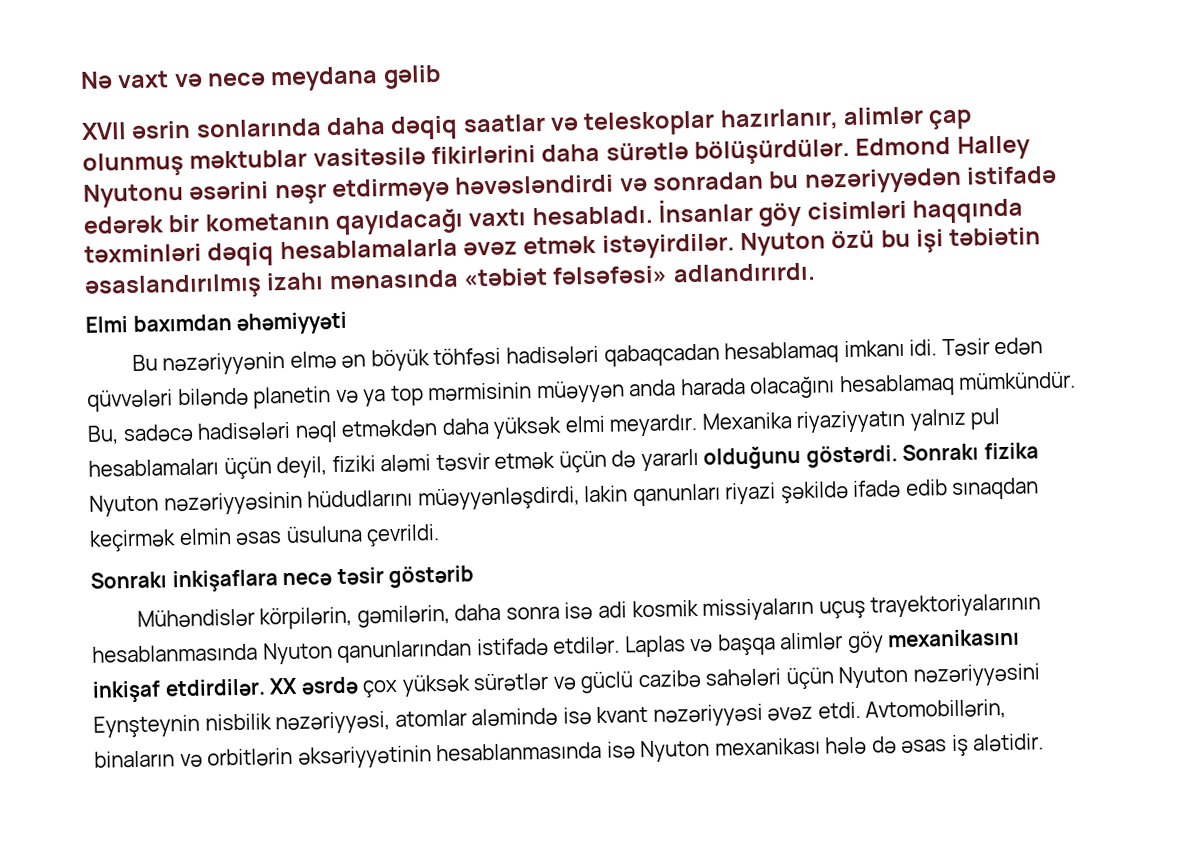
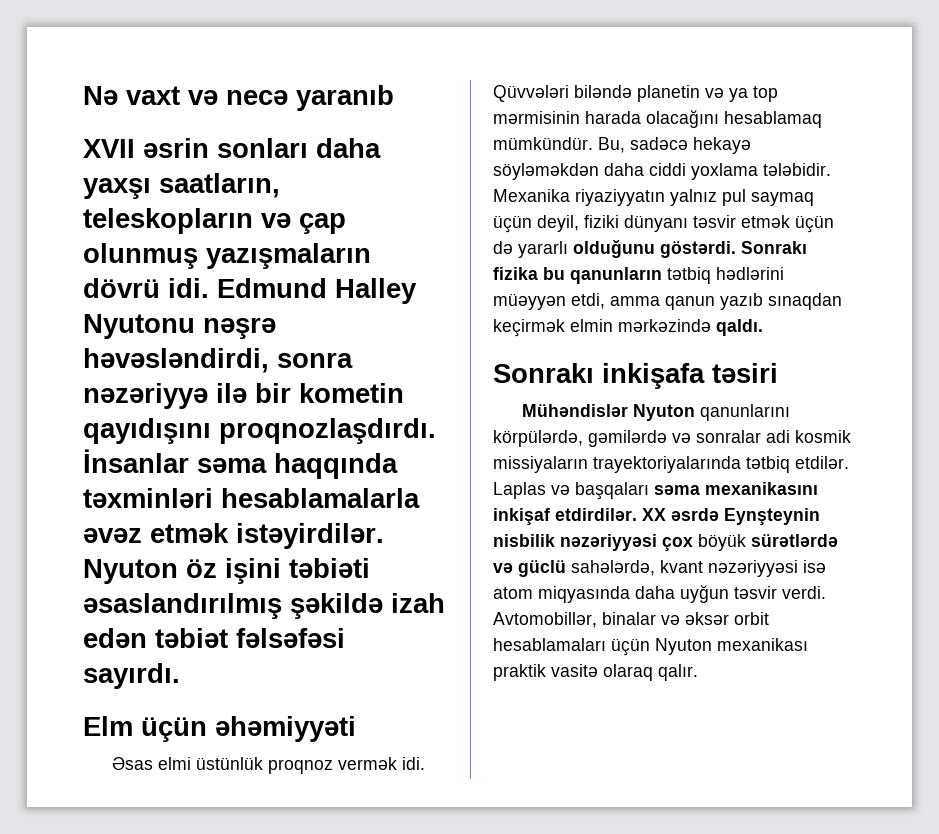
- Nə vaxt və necə meydana gəlib
+ Nə vaxt və necə yaranıb
- XVII əsrin sonlarında daha dəqiq saatlar və teleskoplar hazırlanır, alimlər çap olunmuş məktublar vasitəsilə fikirlərini daha sürətlə bölüşürdülər. Edmond Halley Nyutonu əsərini nəşr etdirməyə həvəsləndirdi və sonradan bu nəzəriyyədən istifadə edərək bir kometanın qayıdacağı vaxtı hesabladı. İnsanlar göy cisimləri haqqında təxminləri dəqiq hesablamalarla əvəz etmək istəyirdilər.
+ XVII əsrin sonları daha yaxşı saatların, teleskopların və çap olunmuş yazışmaların dövrü idi. Edmund Halley Nyutonu nəşrə həvəsləndirdi, sonra nəzəriyyə ilə bir kometin qayıdışını proqnozlaşdırdı. İnsanlar səma haqqında təxminləri hesablamalarla əvəz etmək istəyirdilər.
- Nyuton özü bu işi təbiətin əsaslandırılmış izahı mənasında «təbiət fəlsəfəsi» adlandırırdı.
- Elmi baxımdan əhəmiyyəti
- Bu nəzəriyyənin elmə ən böyük töhfəsi hadisələri qabaqcadan hesablamaq imkanı idi. Təsir edən qüvvələri biləndə planetin və ya top mərmisinin müəyyən anda harada olacağını hesablamaq mümkündür.
+ Nyuton öz işini təbiəti əsaslandırılmış şəkildə izah edən təbiət fəlsəfəsi sayırdı.
+ Elm üçün əhəmiyyəti
+ Əsas elmi üstünlük proqnoz vermək idi. Qüvvələri biləndə planetin və ya top mərmisinin harada olacağını hesablamaq mümkündür.
- Bu, sadəcə hadisələri nəql etməkdən daha yüksək elmi meyardır.
+ Bu, sadəcə hekayə söyləməkdən daha ciddi yoxlama tələbidir.
- Mexanika riyaziyyatın yalnız pul hesablamaları üçün deyil, fiziki aləmi təsvir etmək üçün də yararlı olduğunu göstərdi.
+ Mexanika riyaziyyatın yalnız pul saymaq üçün deyil, fiziki dünyanı təsvir etmək üçün də yararlı olduğunu göstərdi.
- Sonrakı fizika Nyuton nəzəriyyəsinin hüdudlarını müəyyənləşdirdi, lakin qanunları riyazi şəkildə ifadə edib sınaqdan keçirmək elmin əsas üsuluna çevrildi.
- Sonrakı inkişaflara necə təsir göstərib
- Mühəndislər körpilərin, gəmilərin, daha sonra isə adi kosmik missiyaların uçuş trayektoriyalarının hesablanmasında Nyuton qanunlarından istifadə etdilər. Laplas və başqa alimlər göy mexanikasını inkişaf etdirdilər.
+ Sonrakı fizika bu qanunların tətbiq hədlərini müəyyən etdi, amma qanun yazıb sınaqdan keçirmək elmin mərkəzində qaldı.
+ Sonrakı inkişafa təsiri
+ Mühəndislər Nyuton qanunlarını körpülərdə, gəmilərdə və sonralar adi kosmik missiyaların trayektoriyalarında tətbiq etdilər. Laplas və başqaları səma mexanikasını inkişaf etdirdilər.
- XX əsrdə çox yüksək sürətlər və güclü cazibə sahələri üçün Nyuton nəzəriyyəsini Eynşteynin nisbilik nəzəriyyəsi, atomlar aləmində isə kvant nəzəriyyəsi əvəz etdi. Avtomobillərin, binaların və orbitlərin əksəriyyətinin hesablanmasında isə Nyuton mexanikası hələ də əsas iş alətidir.
+ XX əsrdə Eynşteynin nisbilik nəzəriyyəsi çox böyük sürətlərdə və güclü sahələrdə, kvant nəzəriyyəsi isə atom miqyasında daha uyğun təsvir verdi. Avtomobillər, binalar və əksər orbit hesablamaları üçün Nyuton mexanikası praktik vasitə olaraq qalır.

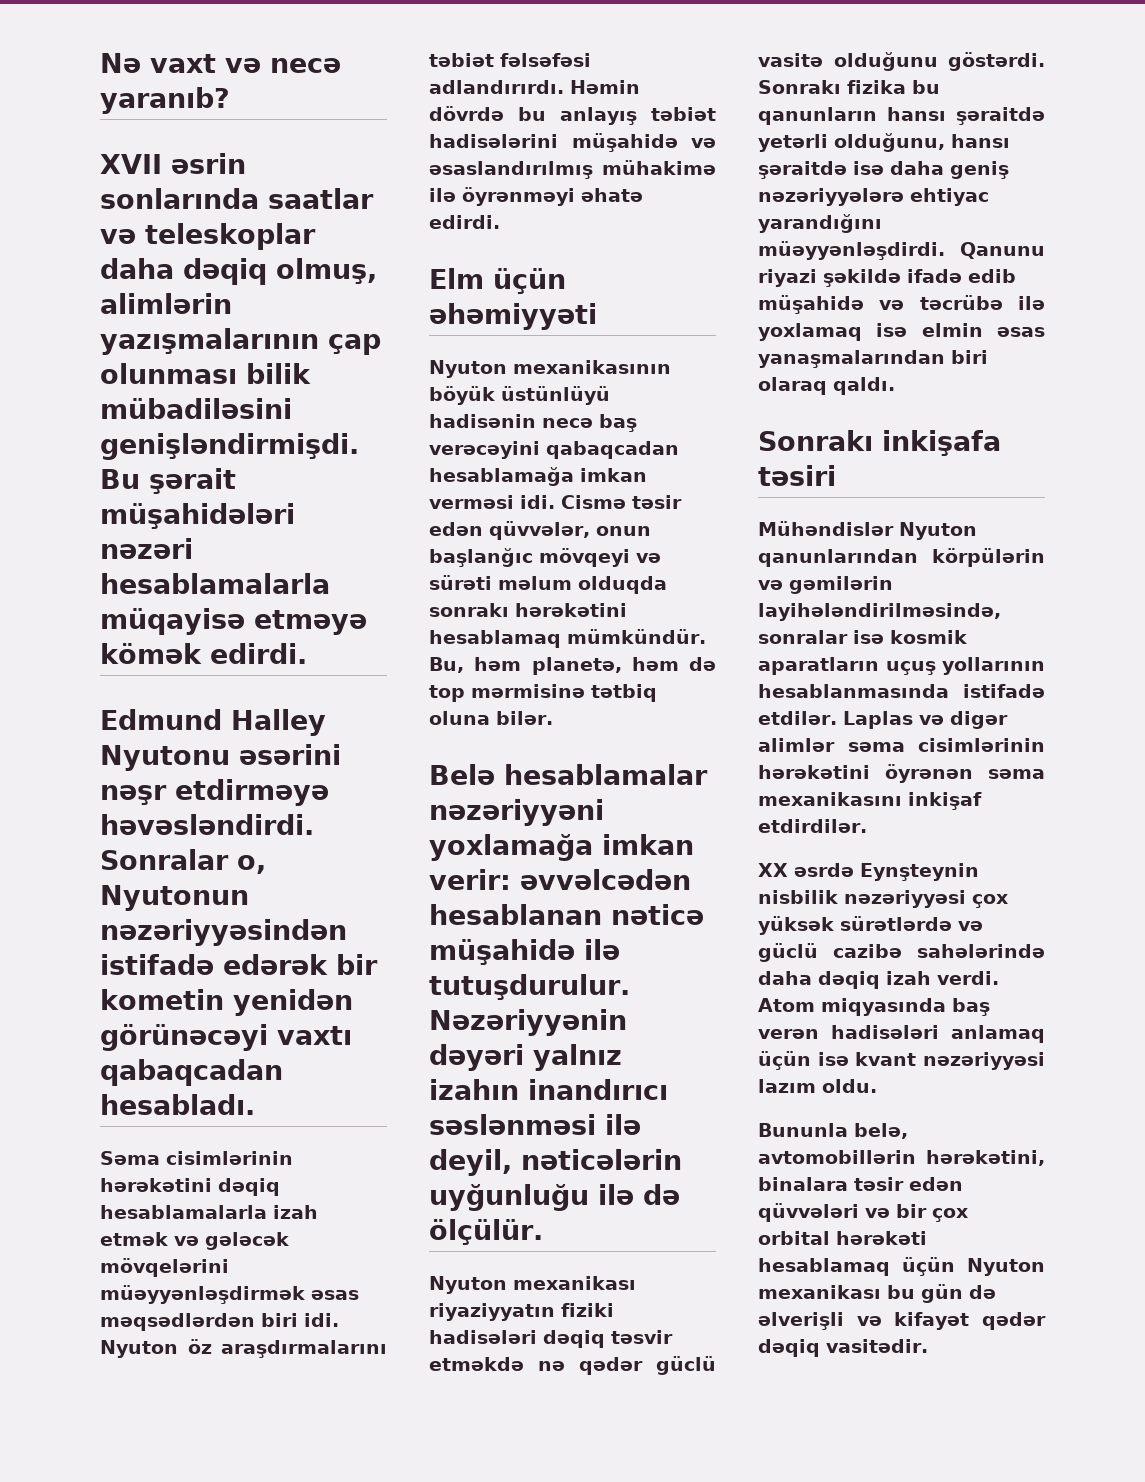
- Nə vaxt və necə yaranıb
+ Nə vaxt və necə yaranıb?
- XVII əsrin sonları daha yaxşı saatların, teleskopların və çap olunmuş yazışmaların dövrü idi. Edmund Halley Nyutonu nəşrə həvəsləndirdi, sonra nəzəriyyə ilə bir kometin qayıdışını proqnozlaşdırdı. İnsanlar səma haqqında təxminləri hesablamalarla əvəz etmək istəyirdilər. Nyuton öz işini təbiəti əsaslandırılmış şəkildə izah edən təbiət fəlsəfəsi sayırdı.
+ XVII əsrin sonlarında saatlar və teleskoplar daha dəqiq olmuş, alimlərin yazışmalarının çap olunması bilik mübadiləsini genişləndirmişdi. Bu şərait müşahidələri nəzəri hesablamalarla müqayisə etməyə kömək edirdi.
+ Edmund Halley Nyutonu əsərini nəşr etdirməyə həvəsləndirdi. Sonralar o, Nyutonun nəzəriyyəsindən istifadə edərək bir kometin yenidən görünəcəyi vaxtı qabaqcadan hesabladı.
+ Səma cisimlərinin hərəkətini dəqiq hesablamalarla izah etmək və gələcək mövqelərini müəyyənləşdirmək əsas məqsədlərdən biri idi. Nyuton öz araşdırmalarını təbiət fəlsəfəsi adlandırırdı. Həmin dövrdə bu anlayış təbiət hadisələrini müşahidə və əsaslandırılmış mühakimə ilə öyrənməyi əhatə edirdi.
  Elm üçün əhəmiyyəti
- Əsas elmi üstünlük proqnoz vermək idi. Qüvvələri biləndə planetin və ya top mərmisinin harada olacağını hesablamaq mümkündür. Bu, sadəcə hekayə söyləməkdən daha ciddi yoxlama tələbidir. Mexanika riyaziyyatın yalnız pul saymaq üçün deyil, fiziki dünyanı təsvir etmək üçün də yararlı olduğunu göstərdi.
+ Nyuton mexanikasının böyük üstünlüyü hadisənin necə baş verəcəyini qabaqcadan hesablamağa imkan verməsi idi. Cismə təsir edən qüvvələr, onun başlanğıc mövqeyi və sürəti məlum olduqda sonrakı hərəkətini hesablamaq mümkündür. Bu, həm planetə, həm də top mərmisinə tətbiq oluna bilər.
+ Belə hesablamalar nəzəriyyəni yoxlamağa imkan verir: əvvəlcədən hesablanan nəticə müşahidə ilə tutuşdurulur. Nəzəriyyənin dəyəri yalnız izahın inandırıcı səslənməsi ilə deyil, nəticələrin uyğunluğu ilə də ölçülür.
+ Nyuton mexanikası riyaziyyatın fiziki hadisələri dəqiq təsvir etməkdə nə qədər güclü vasitə olduğunu göstərdi.
- Sonrakı fizika bu qanunların tətbiq hədlərini müəyyən etdi, amma qanun yazıb sınaqdan keçirmək elmin mərkəzində qaldı.
+ Sonrakı fizika bu qanunların hansı şəraitdə yetərli olduğunu, hansı şəraitdə isə daha geniş nəzəriyyələrə ehtiyac yarandığını müəyyənləşdirdi. Qanunu riyazi şəkildə ifadə edib müşahidə və təcrübə ilə yoxlamaq isə elmin əsas yanaşmalarından biri olaraq qaldı.
- Mühəndislər Nyuton qanunlarını körpülərdə, gəmilərdə və sonralar adi kosmik missiyaların trayektoriyalarında tətbiq etdilər. Laplas və başqaları səma mexanikasını inkişaf etdirdilər. XX əsrdə Eynşteynin nisbilik nəzəriyyəsi çox böyük sürətlərdə və güclü sahələrdə, kvant nəzəriyyəsi isə atom miqyasında daha uyğun təsvir verdi. Avtomobillər, binalar və əksər orbit hesablamaları üçün Nyuton mexanikası praktik vasitə olaraq qalır.
+ Mühəndislər Nyuton qanunlarından körpülərin və gəmilərin layihələndirilməsində, sonralar isə kosmik aparatların uçuş yollarının hesablanmasında istifadə etdilər. Laplas və digər alimlər səma cisimlərinin hərəkətini öyrənən səma mexanikasını inkişaf etdirdilər.
+ XX əsrdə Eynşteynin nisbilik nəzəriyyəsi çox yüksək sürətlərdə və güclü cazibə sahələrində daha dəqiq izah verdi. Atom miqyasında baş verən hadisələri anlamaq üçün isə kvant nəzəriyyəsi lazım oldu.
+ Bununla belə, avtomobillərin hərəkətini, binalara təsir edən qüvvələri və bir çox orbital hərəkəti hesablamaq üçün Nyuton mexanikası bu gün də əlverişli və kifayət qədər dəqiq vasitədir.

